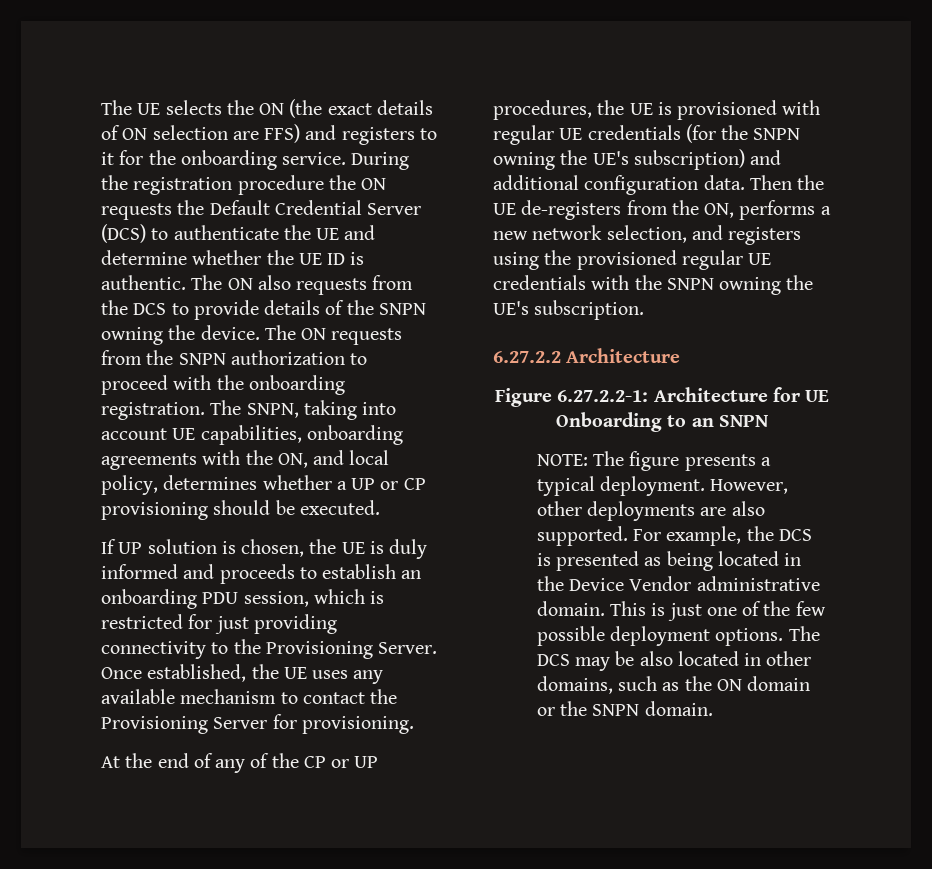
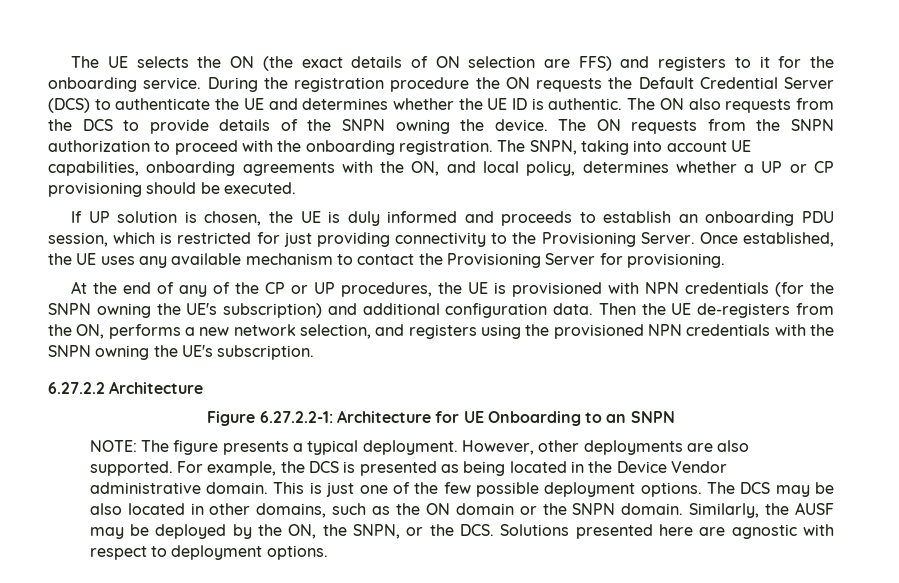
- During the registration procedure the ON requests the Default Credential Server (DCS) to authenticate the UE and determine whether the UE ID is authentic.
+ During the registration procedure the ON requests the Default Credential Server (DCS) to authenticate the UE and determines whether the UE ID is authentic.
- At the end of any of the CP or UP procedures, the UE is provisioned with regular UE credentials (for the SNPN owning the UE's subscription) and additional configuration data.
+ At the end of any of the CP or UP procedures, the UE is provisioned with NPN credentials (for the SNPN owning the UE's subscription) and additional configuration data.
- Then the UE de-registers from the ON, performs a new network selection, and registers using the provisioned regular UE credentials with the SNPN owning the UE's subscription.
+ Then the UE de-registers from the ON, performs a new network selection, and registers using the provisioned NPN credentials with the SNPN owning the UE's subscription.
+ Similarly, the AUSF may be deployed by the ON, the SNPN, or the DCS. Solutions presented here are agnostic with respect to deployment options.

